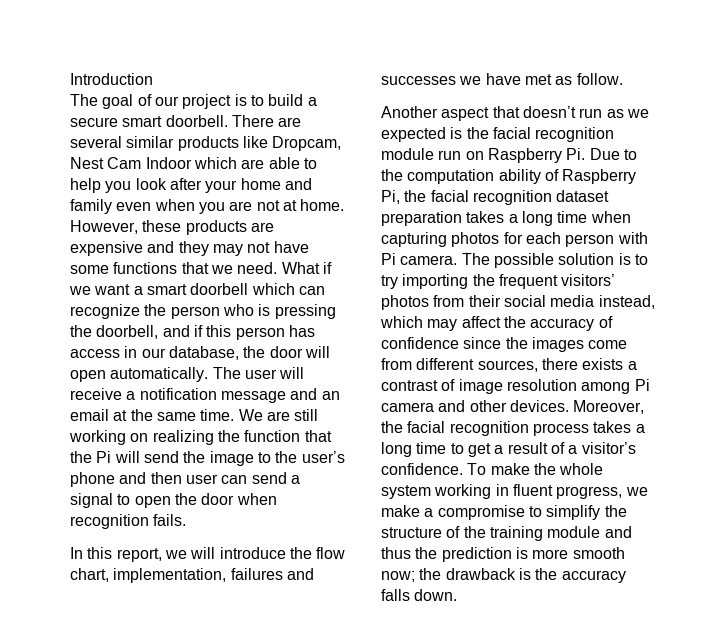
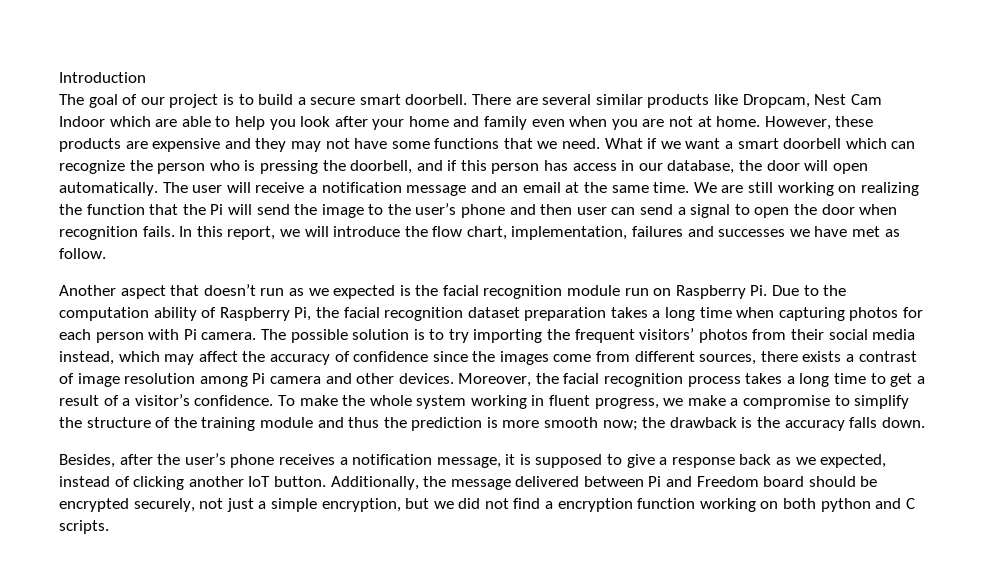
- We are still working on realizing the function that the Pi will send the image to the user’s phone and then user can send a signal to open the door when recognition fails.
- In this report, we will introduce the flow chart, implementation, failures and successes we have met as follow.
+ We are still working on realizing the function that the Pi will send the image to the user’s phone and then user can send a signal to open the door when recognition fails. In this report, we will introduce the flow chart, implementation, failures and successes we have met as follow.
+ Besides, after the user’s phone receives a notification message, it is supposed to give a response back as we expected, instead of clicking another IoT button. Additionally, the message delivered between Pi and Freedom board should be encrypted securely, not just a simple encryption, but we did not find a encryption function working on both python and C scripts.

